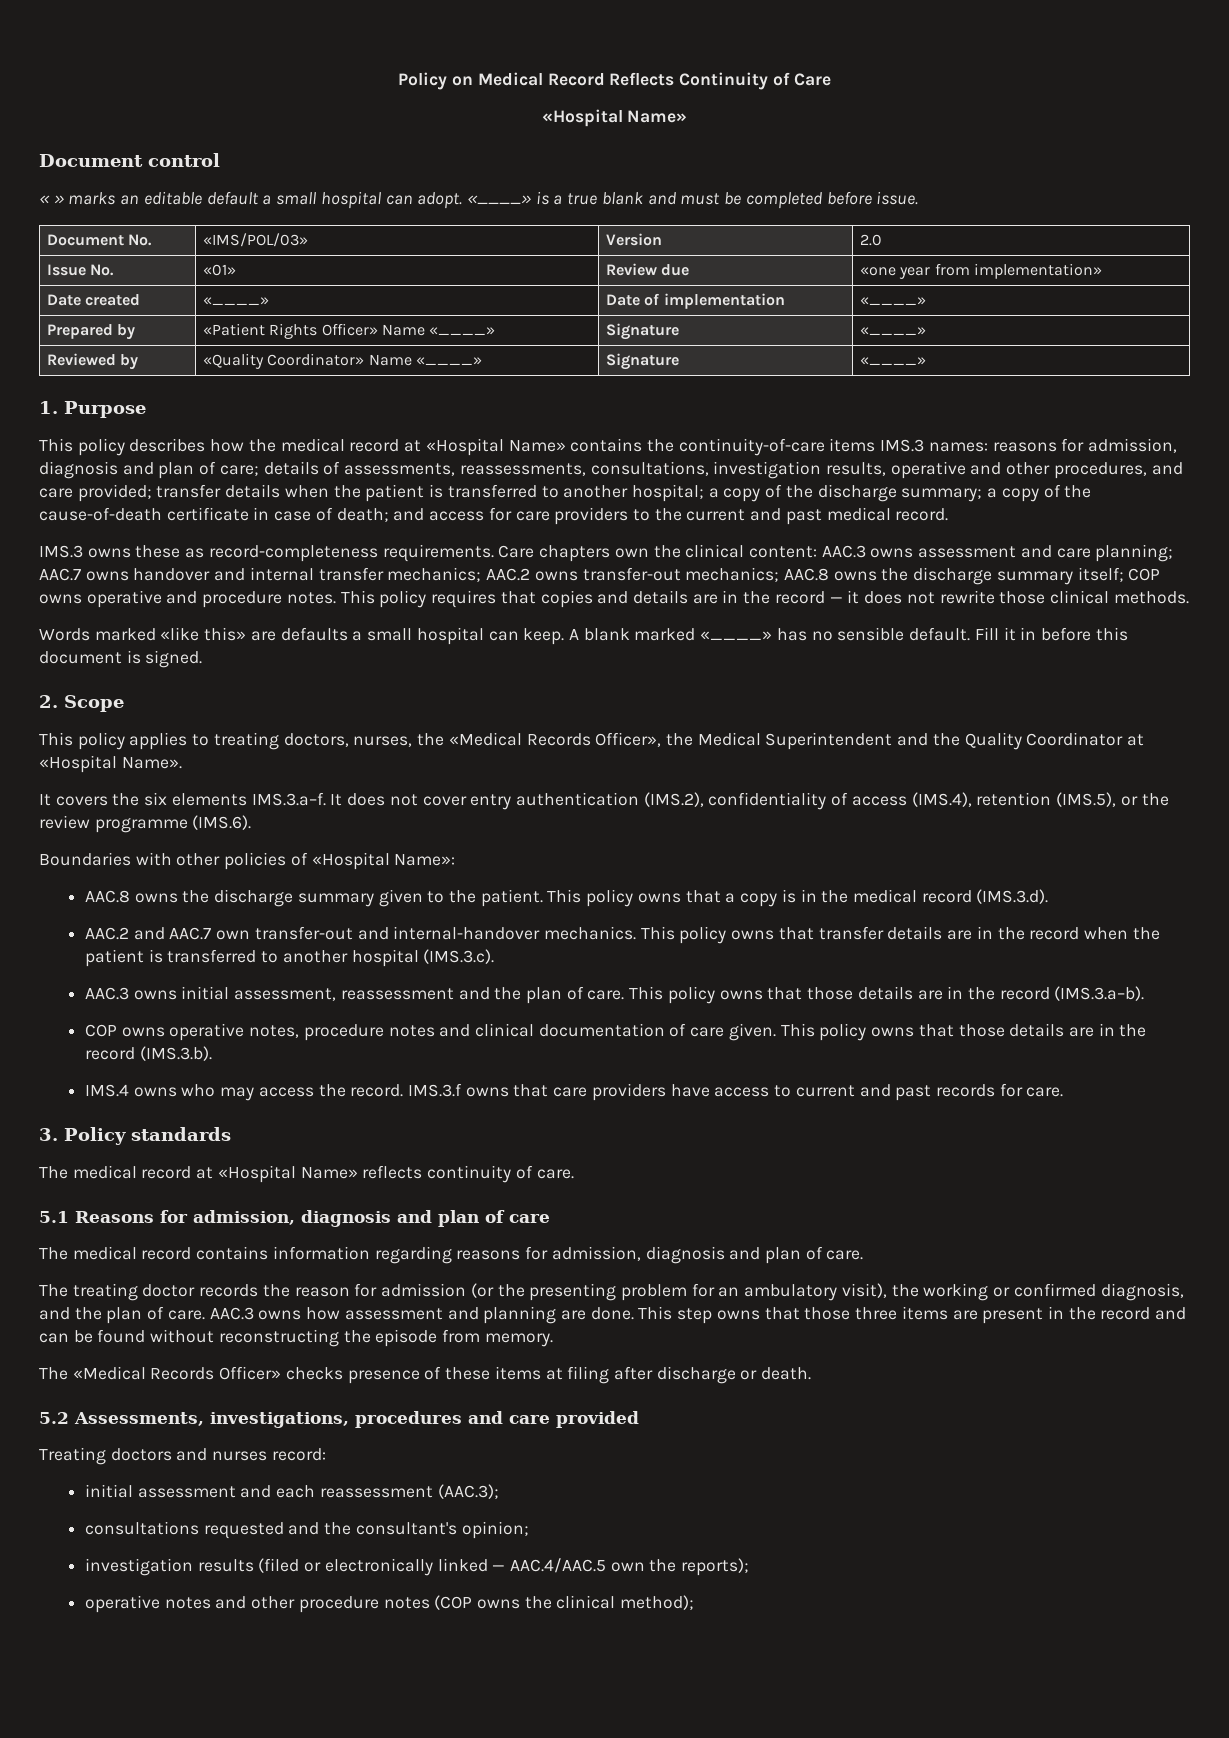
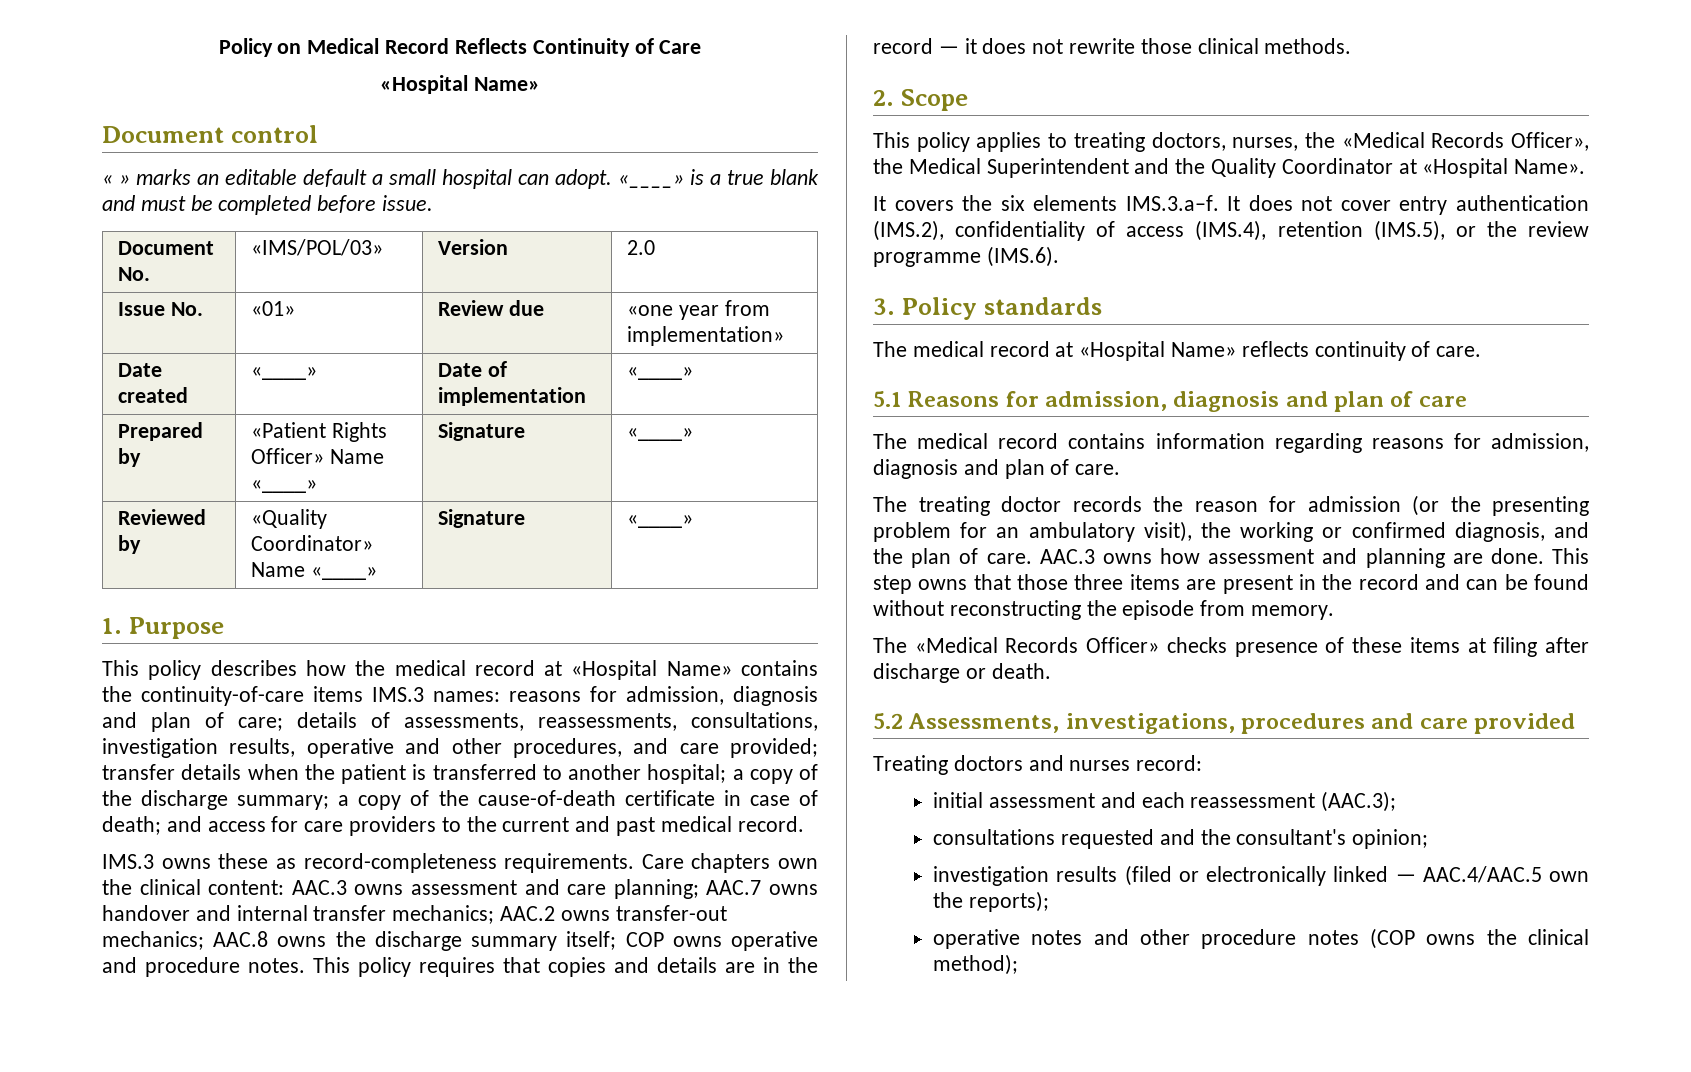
- Words marked «like this» are defaults a small hospital can keep. A blank marked «____» has no sensible default. Fill it in before this document is signed.
- Boundaries with other policies of «Hospital Name»:
- AAC.8 owns the discharge summary given to the patient. This policy owns that a copy is in the medical record (IMS.3.d).
- AAC.2 and AAC.7 own transfer-out and internal-handover mechanics. This policy owns that transfer details are in the record when the patient is transferred to another hospital (IMS.3.c).
- AAC.3 owns initial assessment, reassessment and the plan of care. This policy owns that those details are in the record (IMS.3.a–b).
- COP owns operative notes, procedure notes and clinical documentation of care given. This policy owns that those details are in the record (IMS.3.b).
- IMS.4 owns who may access the record. IMS.3.f owns that care providers have access to current and past records for care.

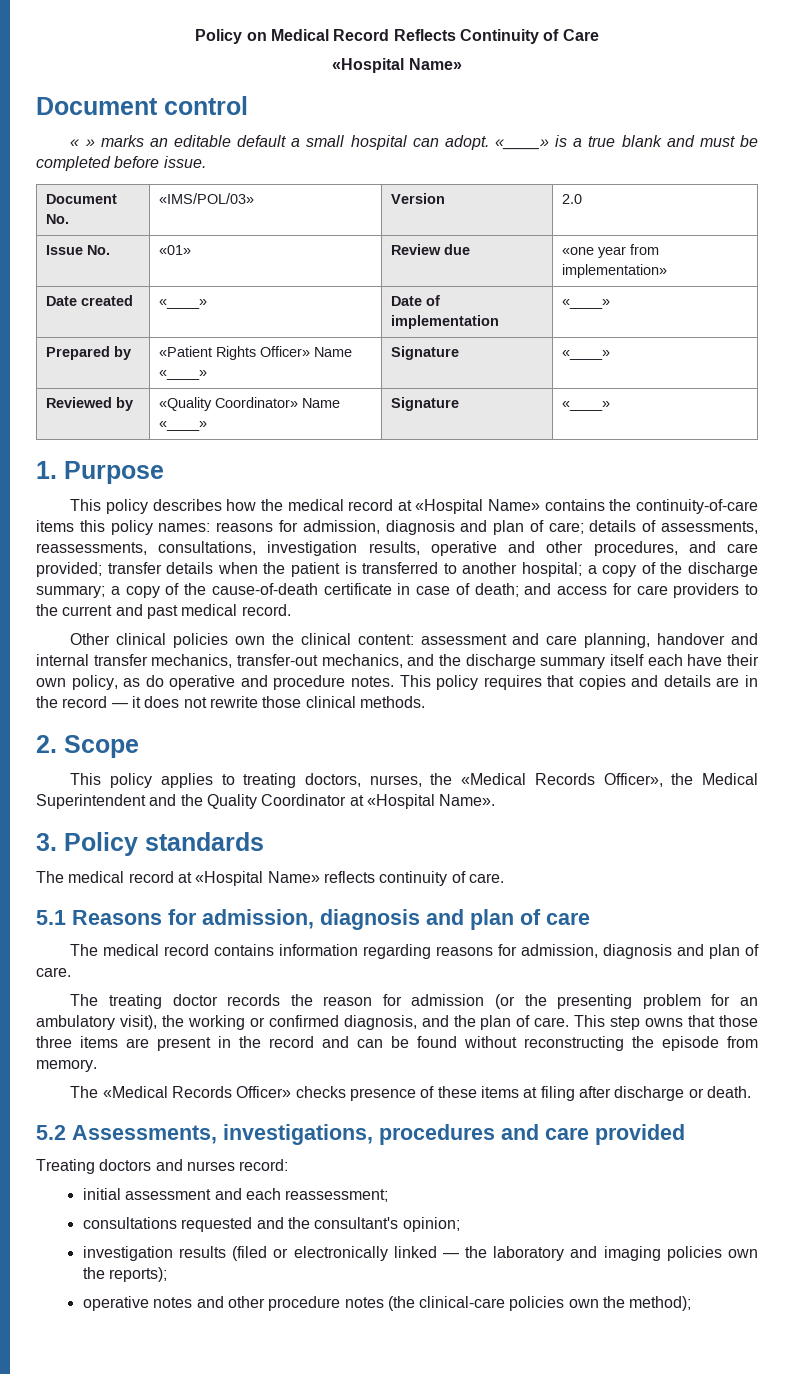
- This policy describes how the medical record at «Hospital Name» contains the continuity-of-care items IMS.3 names:
+ This policy describes how the medical record at «Hospital Name» contains the continuity-of-care items this policy names:
- IMS.3 owns these as record-completeness requirements. Care chapters own the clinical content: AAC.3 owns assessment and care planning; AAC.7 owns handover and internal transfer mechanics; AAC.2 owns transfer-out mechanics; AAC.8 owns the discharge summary itself; COP owns operative and procedure notes.
+ Other clinical policies own the clinical content: assessment and care planning, handover and internal transfer mechanics, transfer-out mechanics, and the discharge summary itself each have their own policy, as do operative and procedure notes.
- It covers the six elements IMS.3.a–f. It does not cover entry authentication (IMS.2), confidentiality of access (IMS.4), retention (IMS.5), or the review programme (IMS.6).
- AAC.3 owns how assessment and planning are done.
- initial assessment and each reassessment (AAC.3);
+ initial assessment and each reassessment;
- investigation results (filed or electronically linked — AAC.4/AAC.5 own the reports);
+ investigation results (filed or electronically linked — the laboratory and imaging policies own the reports);
- operative notes and other procedure notes (COP owns the clinical method);
+ operative notes and other procedure notes (the clinical-care policies own the method);

